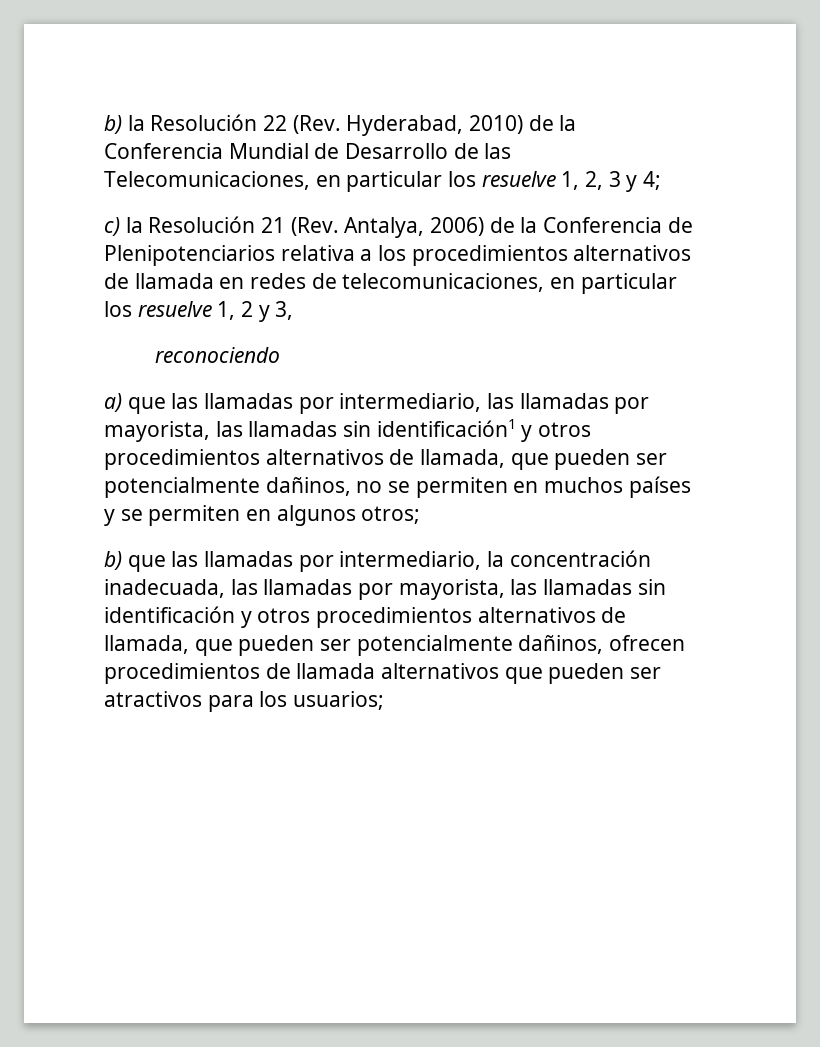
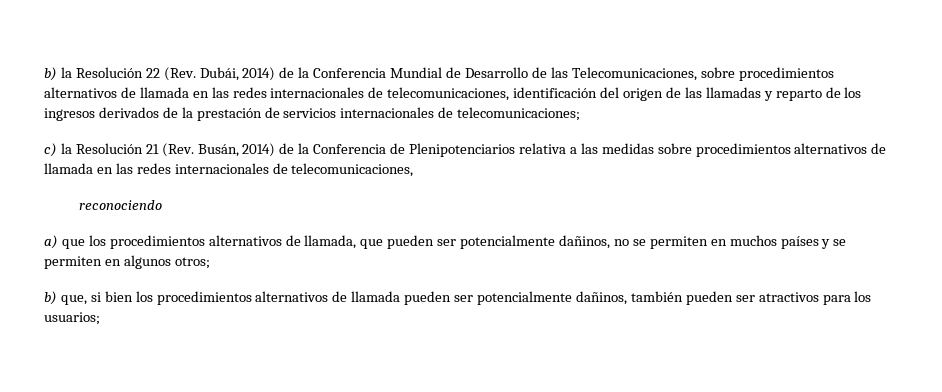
- b) la Resolución 22 (Rev. Hyderabad, 2010) de la Conferencia Mundial de Desarrollo de las Telecomunicaciones, en particular los resuelve 1, 2, 3 y 4;
+ b) la Resolución 22 (Rev. Dubái, 2014) de la Conferencia Mundial de Desarrollo de las Telecomunicaciones, sobre procedimientos alternativos de llamada en las redes internacionales de telecomunicaciones, identificación del origen de las llamadas y reparto de los ingresos derivados de la prestación de servicios internacionales de telecomunicaciones;
- c) la Resolución 21 (Rev. Antalya, 2006) de la Conferencia de Plenipotenciarios relativa a los procedimientos alternativos de llamada en redes de telecomunicaciones, en particular los resuelve 1, 2 y 3,
+ c) la Resolución 21 (Rev. Busán, 2014) de la Conferencia de Plenipotenciarios relativa a las medidas sobre procedimientos alternativos de llamada en las redes internacionales de telecomunicaciones,
  reconociendo
- a) que las llamadas por intermediario, las llamadas por mayorista, las llamadas sin identificación1 y otros procedimientos alternativos de llamada, que pueden ser potencialmente dañinos, no se permiten en muchos países y se permiten en algunos otros;
+ a) que los procedimientos alternativos de llamada, que pueden ser potencialmente dañinos, no se permiten en muchos países y se permiten en algunos otros;
- b) que las llamadas por intermediario, la concentración inadecuada, las llamadas por mayorista, las llamadas sin identificación y otros procedimientos alternativos de llamada, que pueden ser potencialmente dañinos, ofrecen procedimientos de llamada alternativos que pueden ser atractivos para los usuarios;
+ b) que, si bien los procedimientos alternativos de llamada pueden ser potencialmente dañinos, también pueden ser atractivos para los usuarios;

